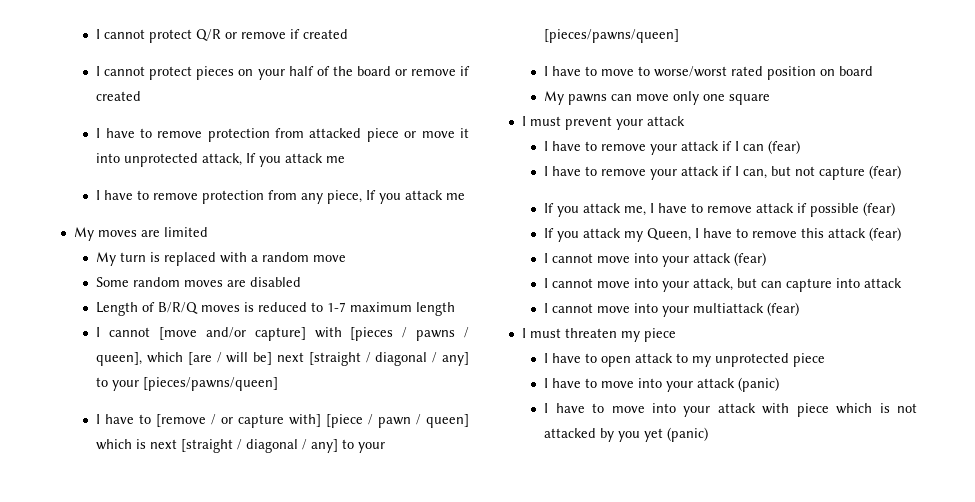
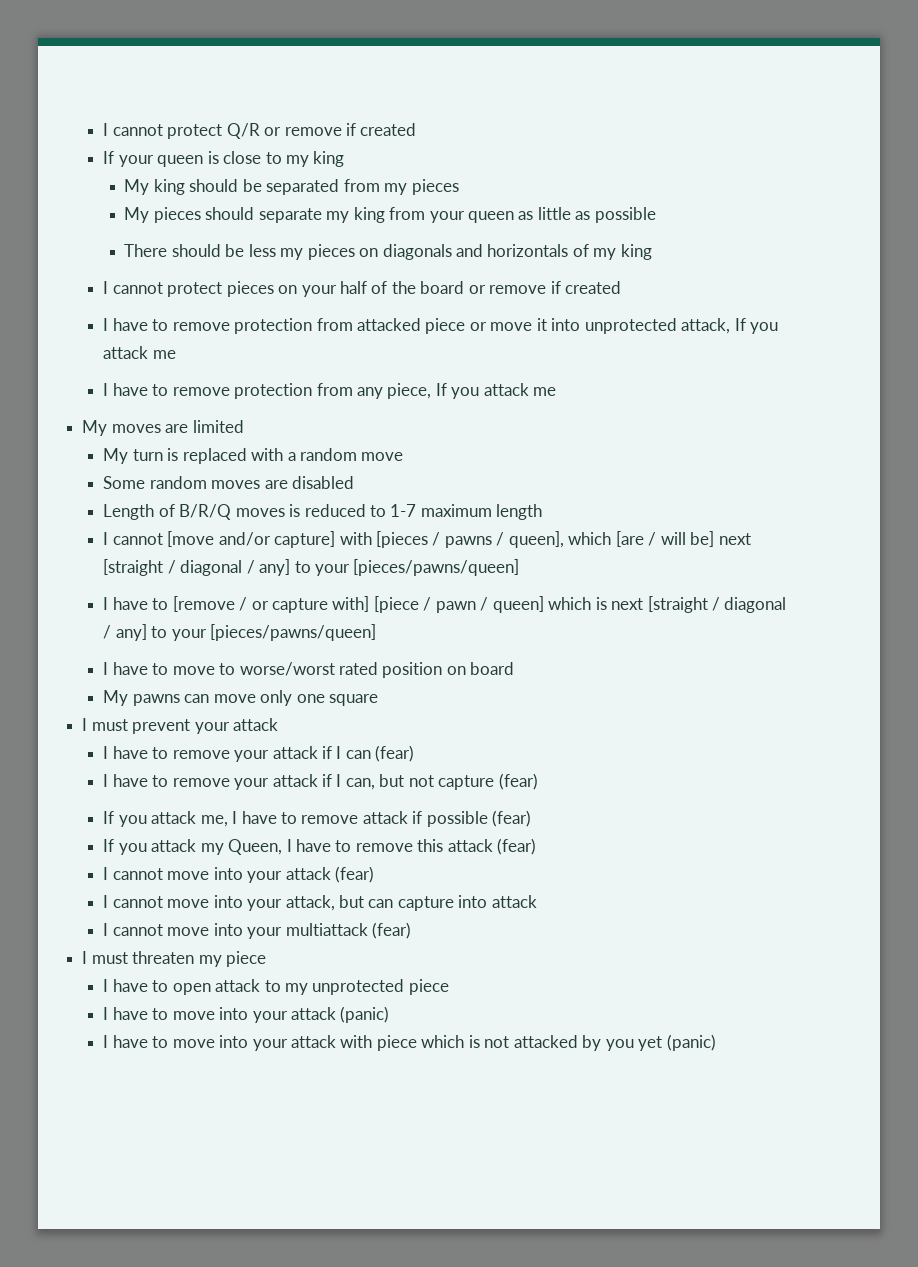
+ If your queen is close to my king
+ My king should be separated from my pieces
+ My pieces should separate my king from your queen as little as possible
+ There should be less my pieces on diagonals and horizontals of my king

